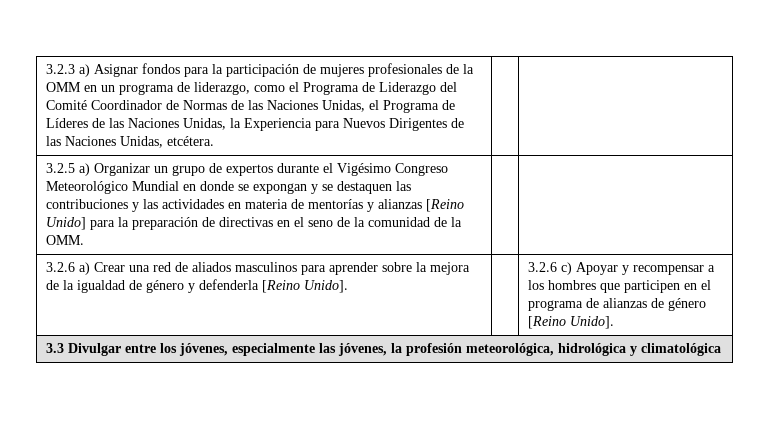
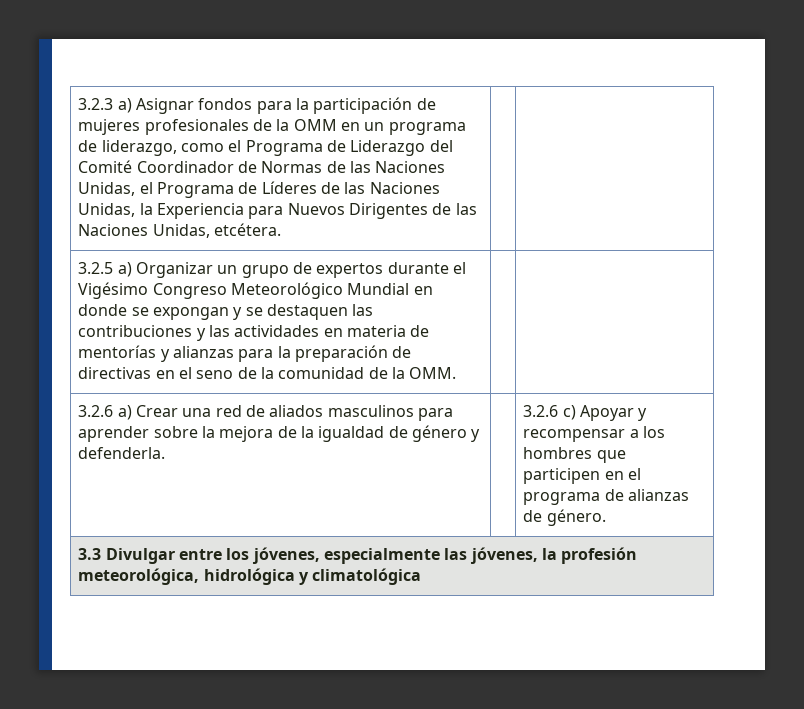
- 3.2.5 a) Organizar un grupo de expertos durante el Vigésimo Congreso Meteorológico Mundial en donde se expongan y se destaquen las contribuciones y las actividades en materia de mentorías y alianzas [Reino Unido] para la preparación de directivas en el seno de la comunidad de la OMM.
+ 3.2.5 a) Organizar un grupo de expertos durante el Vigésimo Congreso Meteorológico Mundial en donde se expongan y se destaquen las contribuciones y las actividades en materia de mentorías y alianzas para la preparación de directivas en el seno de la comunidad de la OMM.
- 3.2.6 a) Crear una red de aliados masculinos para aprender sobre la mejora de la igualdad de género y defenderla [Reino Unido].
+ 3.2.6 a) Crear una red de aliados masculinos para aprender sobre la mejora de la igualdad de género y defenderla.
- 3.2.6 c) Apoyar y recompensar a los hombres que participen en el programa de alianzas de género [Reino Unido].
+ 3.2.6 c) Apoyar y recompensar a los hombres que participen en el programa de alianzas de género.

